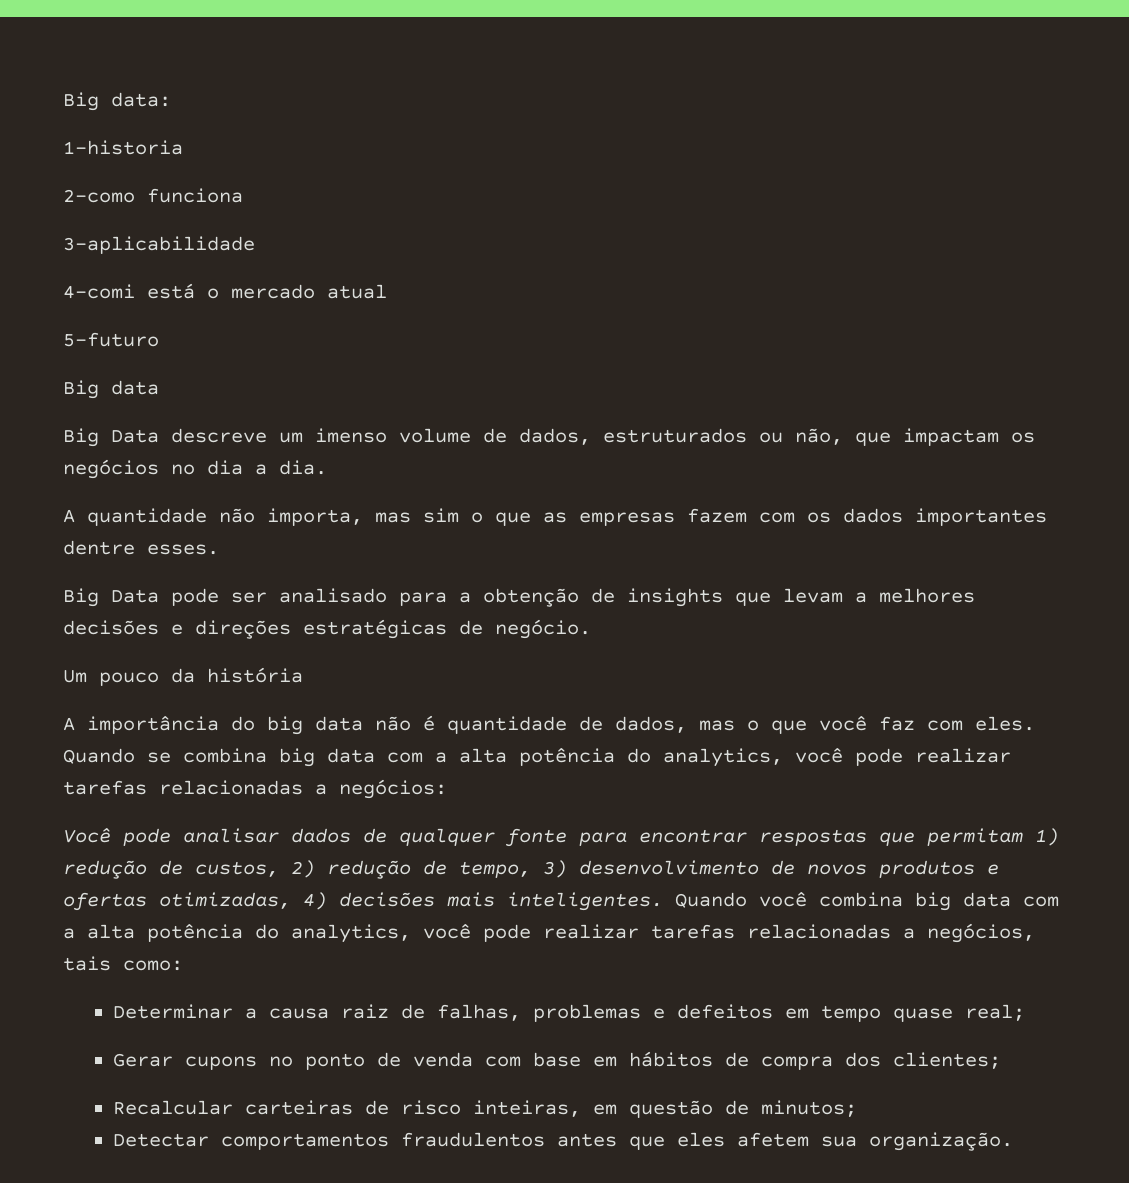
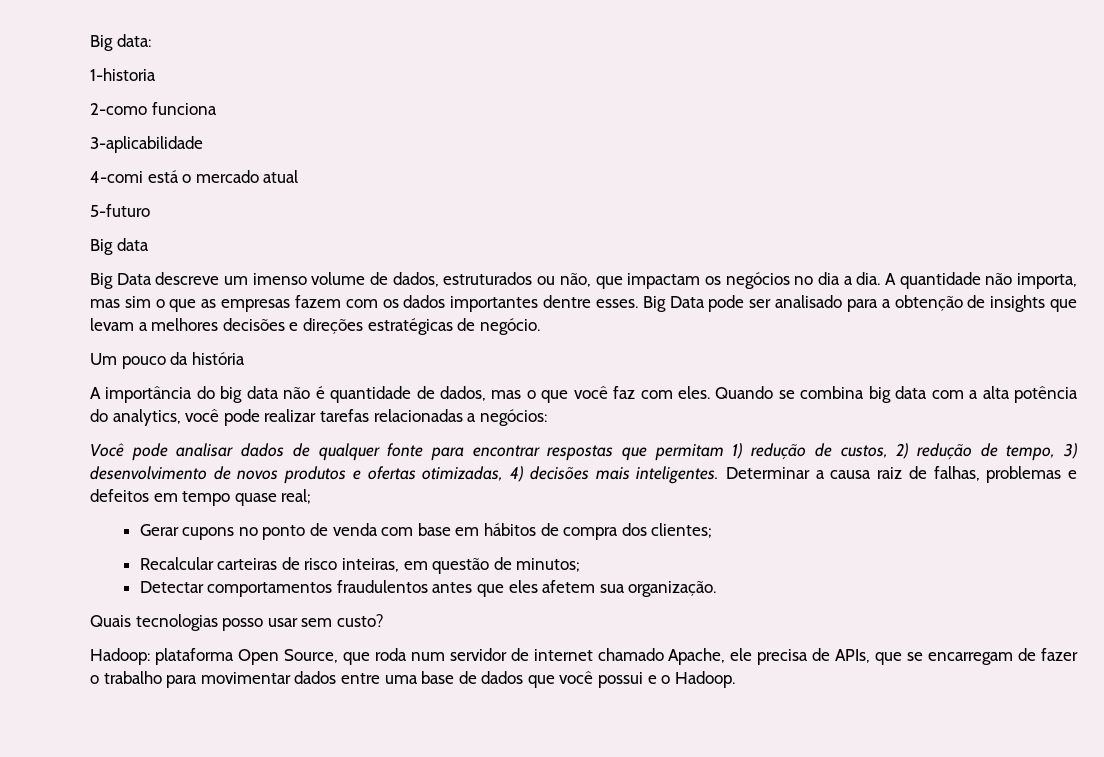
- Big Data descreve um imenso volume de dados, estruturados ou não, que impactam os negócios no dia a dia.
- A quantidade não importa, mas sim o que as empresas fazem com os dados importantes dentre esses.
- Big Data pode ser analisado para a obtenção de insights que levam a melhores decisões e direções estratégicas de negócio.
+ Big Data descreve um imenso volume de dados, estruturados ou não, que impactam os negócios no dia a dia. A quantidade não importa, mas sim o que as empresas fazem com os dados importantes dentre esses. Big Data pode ser analisado para a obtenção de insights que levam a melhores decisões e direções estratégicas de negócio.
- Você pode analisar dados de qualquer fonte para encontrar respostas que permitam 1) redução de custos, 2) redução de tempo, 3) desenvolvimento de novos produtos e ofertas otimizadas, 4) decisões mais inteligentes. Quando você combina big data com a alta potência do analytics, você pode realizar tarefas relacionadas a negócios, tais como:
- Determinar a causa raiz de falhas, problemas e defeitos em tempo quase real;
+ Você pode analisar dados de qualquer fonte para encontrar respostas que permitam 1) redução de custos, 2) redução de tempo, 3) desenvolvimento de novos produtos e ofertas otimizadas, 4) decisões mais inteligentes. Determinar a causa raiz de falhas, problemas e defeitos em tempo quase real;
+ Quais tecnologias posso usar sem custo?
+ Hadoop: plataforma Open Source, que roda num servidor de internet chamado Apache, ele precisa de APIs, que se encarregam de fazer o trabalho para movimentar dados entre uma base de dados que você possui e o Hadoop.

